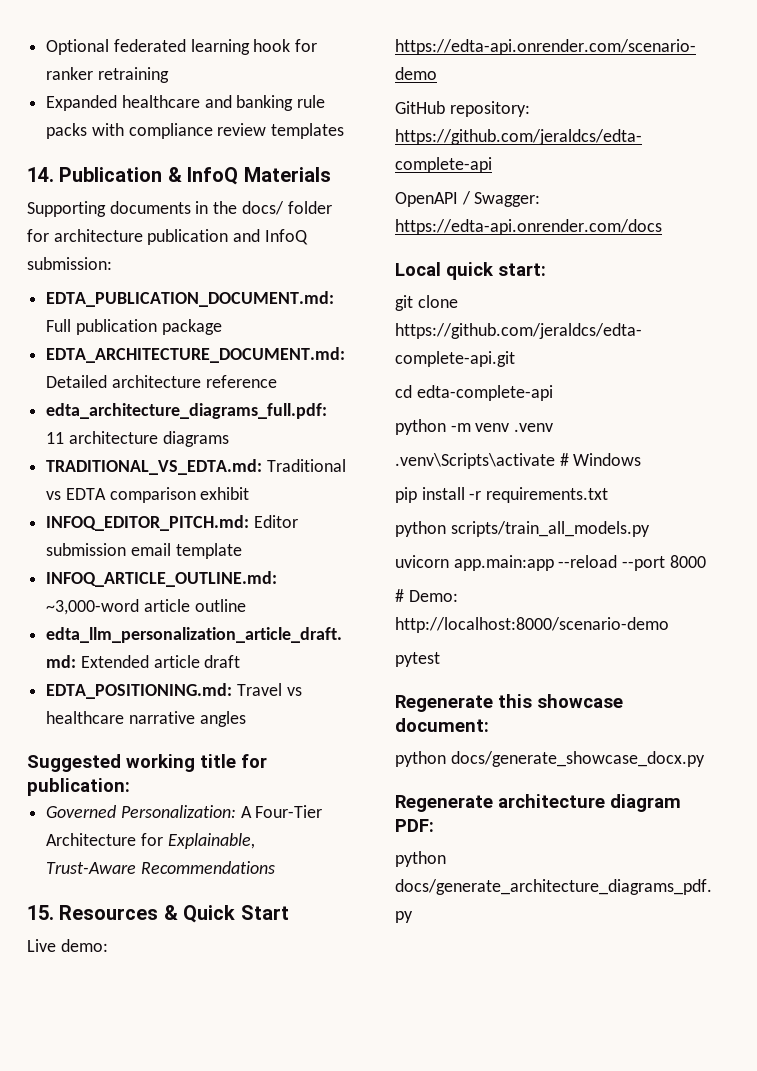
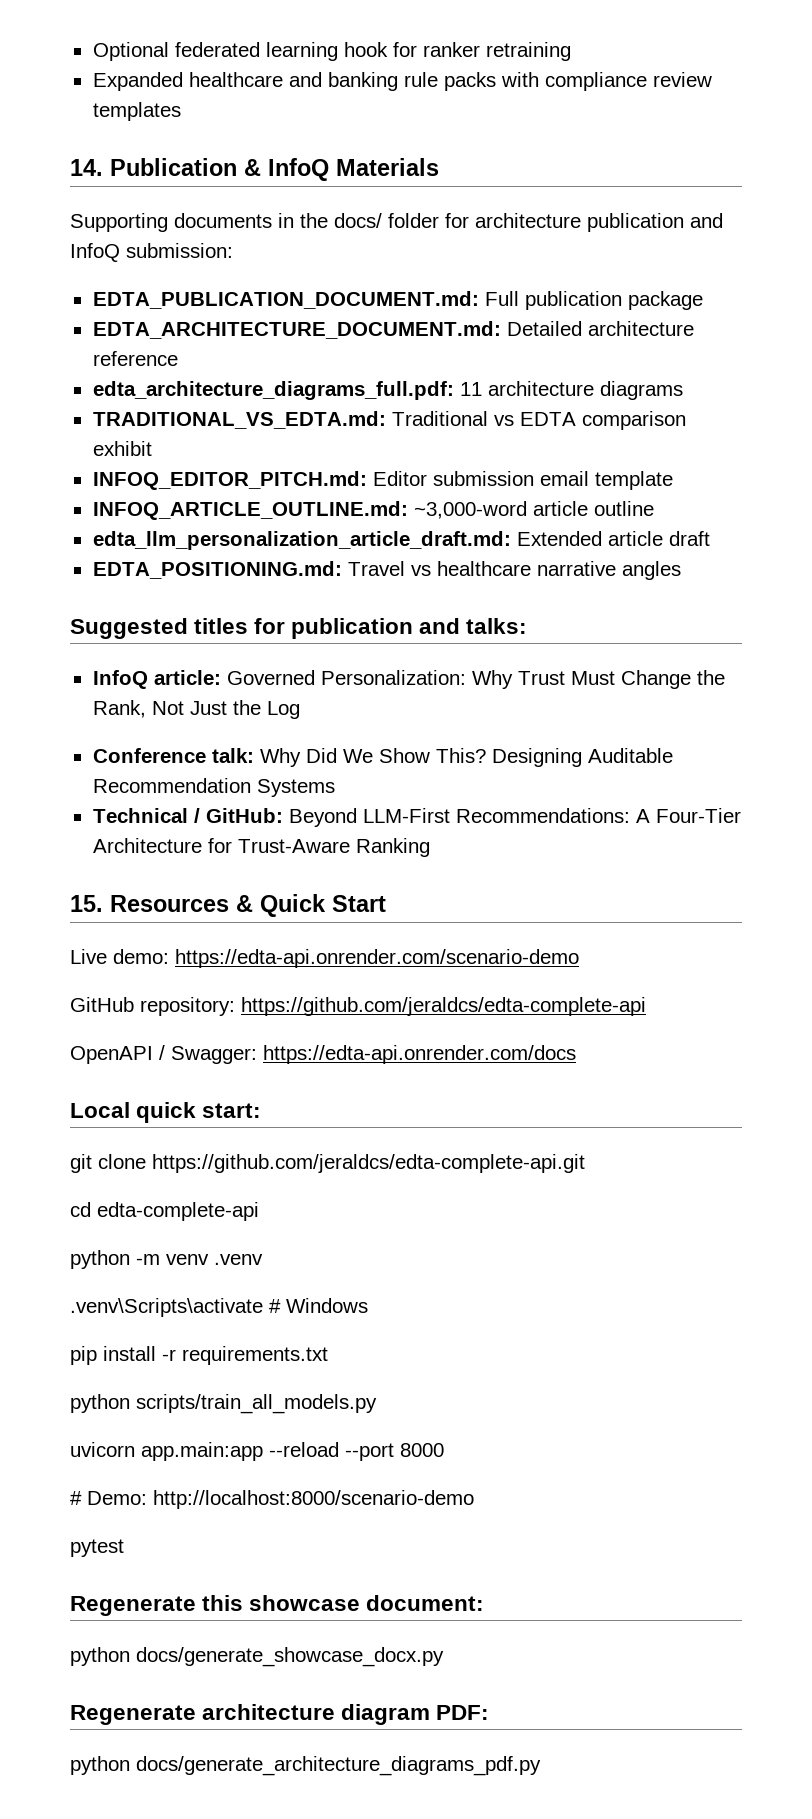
- Suggested working title for publication:
- Governed Personalization: A Four-Tier Architecture for Explainable, Trust-Aware Recommendations
+ Suggested titles for publication and talks:
+ InfoQ article: Governed Personalization: Why Trust Must Change the Rank, Not Just the Log
+ Conference talk: Why Did We Show This? Designing Auditable Recommendation Systems
+ Technical / GitHub: Beyond LLM-First Recommendations: A Four-Tier Architecture for Trust-Aware Ranking

